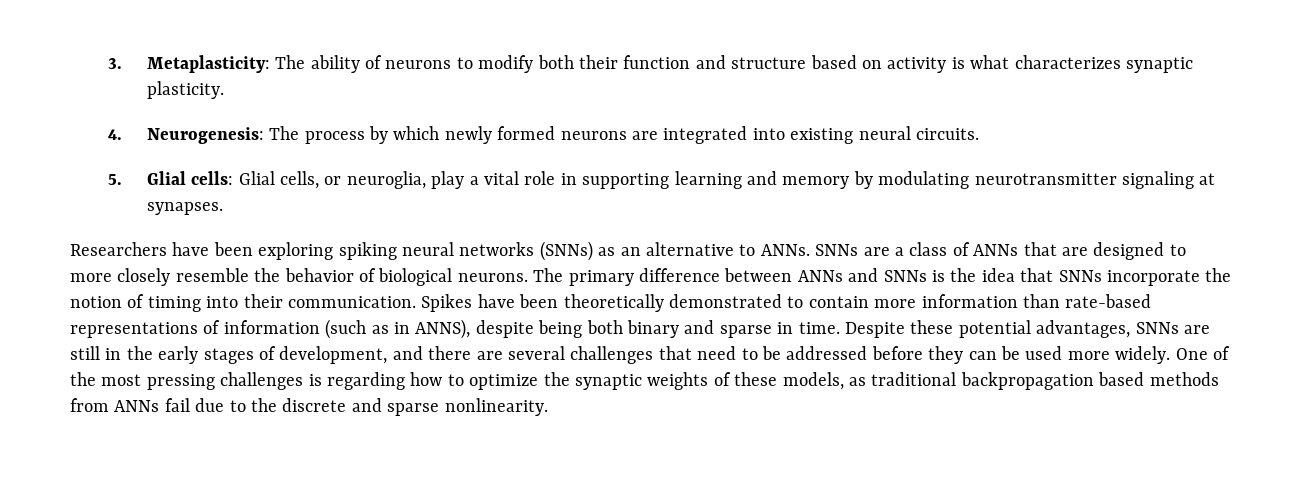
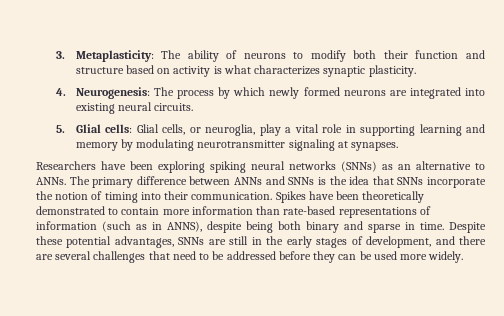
- SNNs are a class of ANNs that are designed to more closely resemble the behavior of biological neurons.
- One of the most pressing challenges is regarding how to optimize the synaptic weights of these models, as traditional backpropagation based methods from ANNs fail due to the discrete and sparse nonlinearity.

